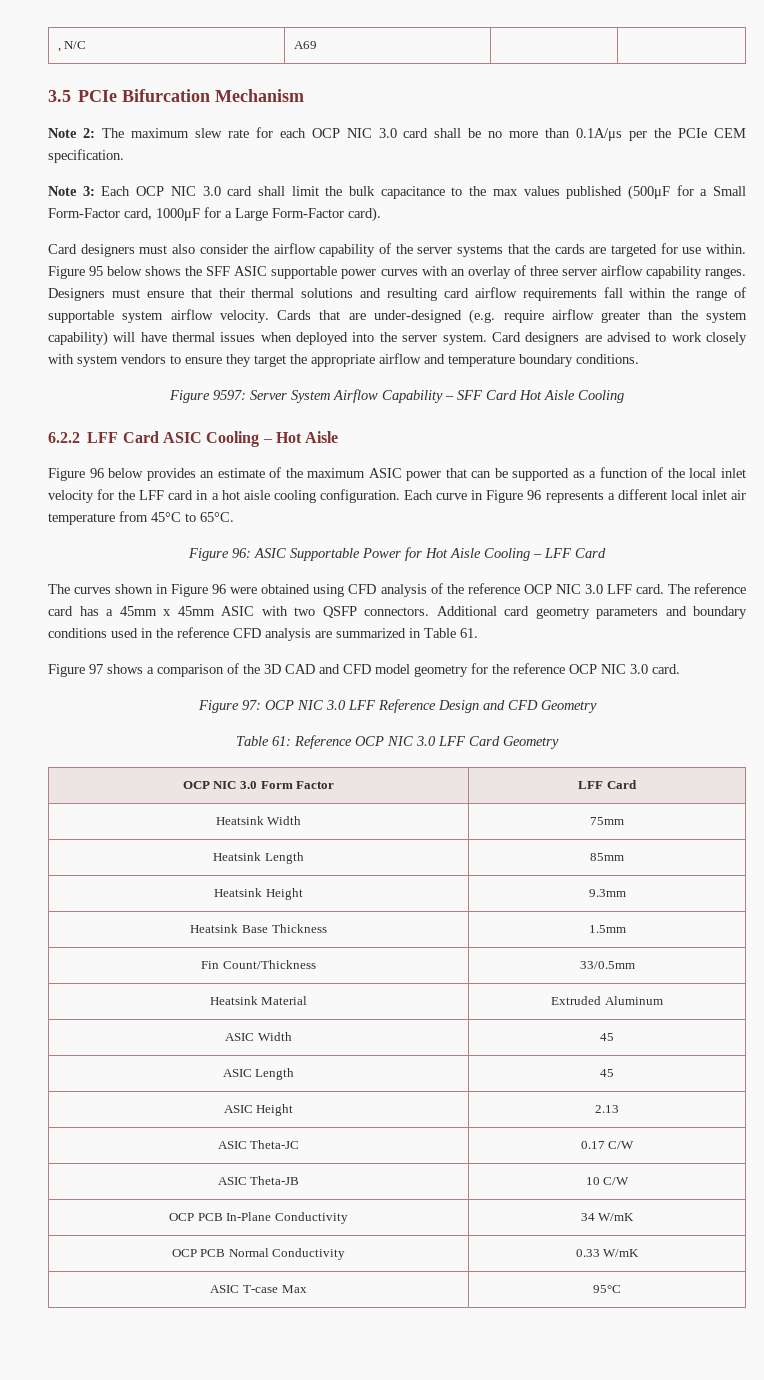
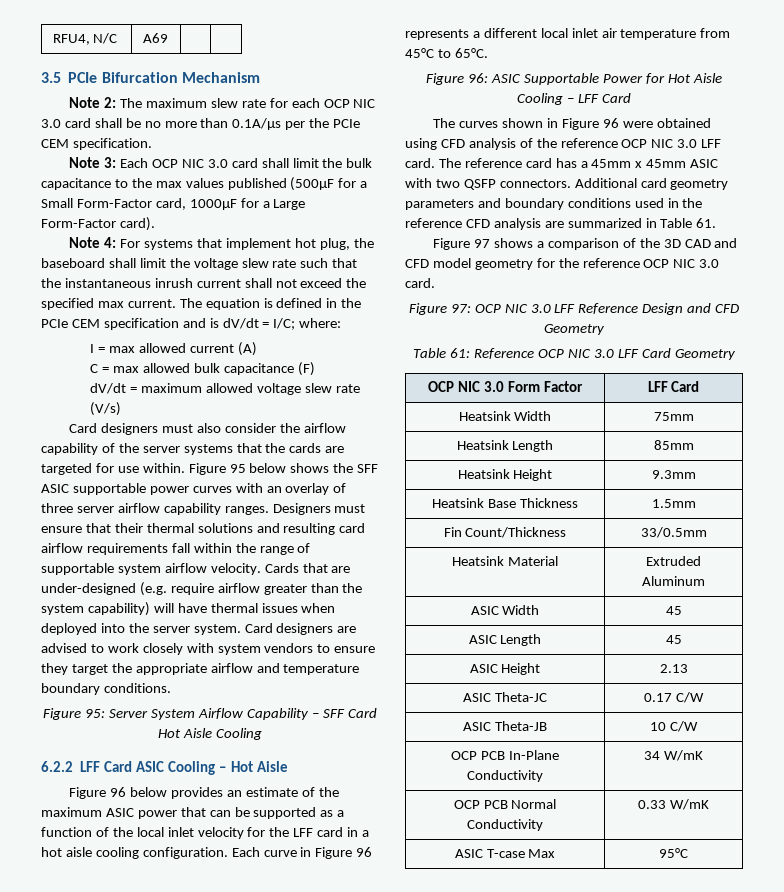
- , N/C | A69 | |
+ RFU4, N/C | A69 | |
+ Note 4: For systems that implement hot plug, the baseboard shall limit the voltage slew rate such that the instantaneous inrush current shall not exceed the specified max current. The equation is defined in the PCIe CEM specification and is dV/dt = I/C; where:
+ I = max allowed current (A)
+ C = max allowed bulk capacitance (F)
+ dV/dt = maximum allowed voltage slew rate (V/s)
- Figure 9597: Server System Airflow Capability – SFF Card Hot Aisle Cooling
+ Figure 95: Server System Airflow Capability – SFF Card Hot Aisle Cooling

